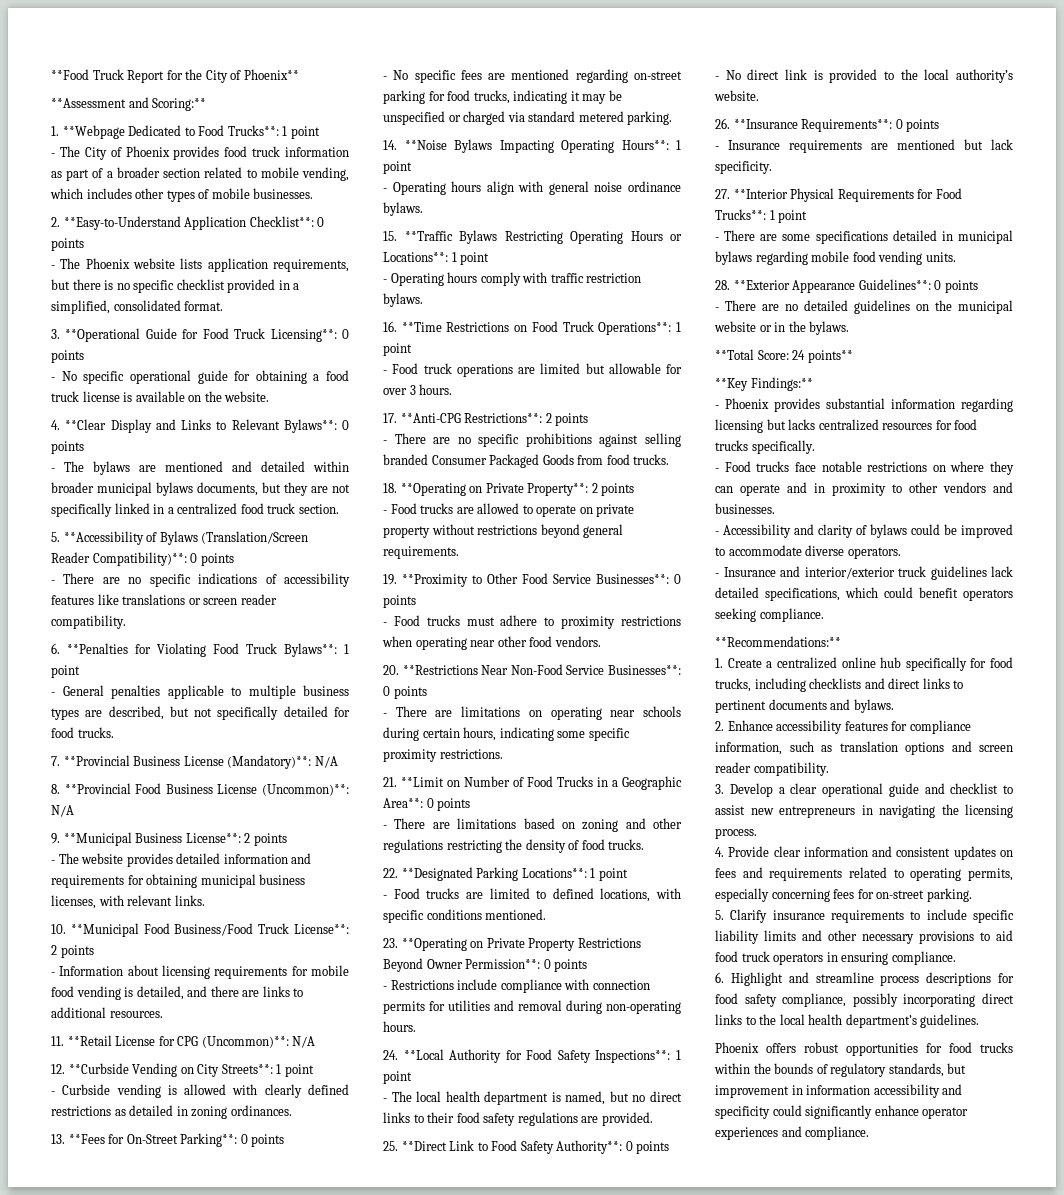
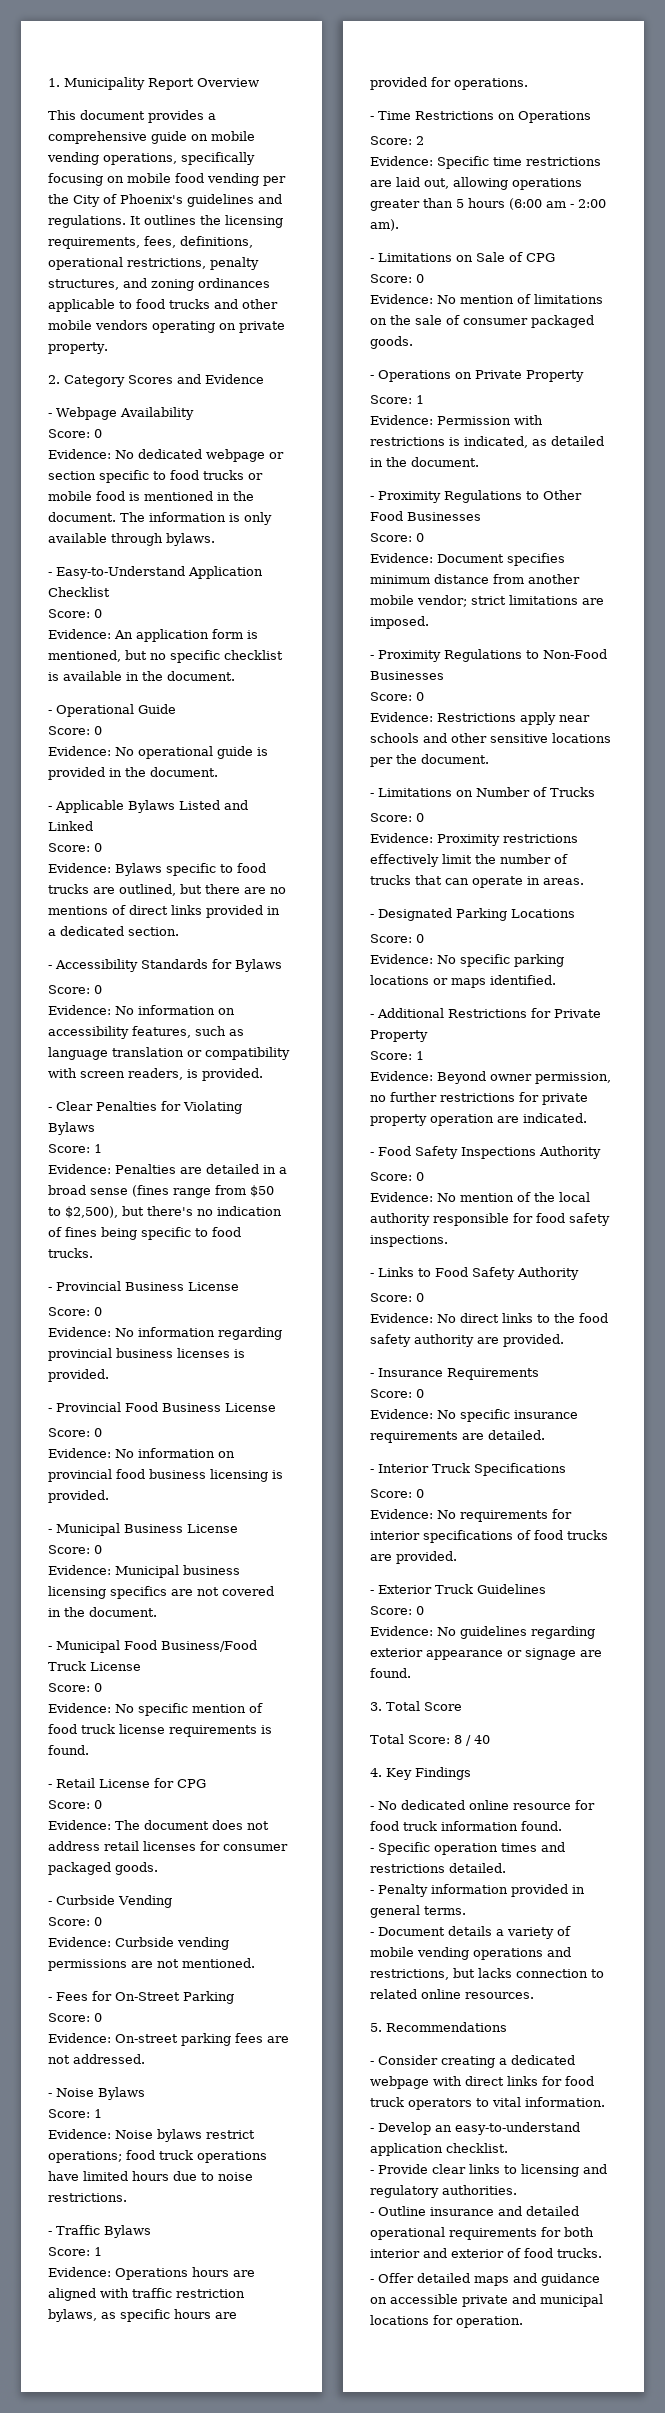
- **Food Truck Report for the City of Phoenix**
- **Assessment and Scoring:**
- 1. **Webpage Dedicated to Food Trucks**: 1 point
- - The City of Phoenix provides food truck information as part of a broader section related to mobile vending, which includes other types of mobile businesses.
- 2. **Easy-to-Understand Application Checklist**: 0 points
- - The Phoenix website lists application requirements, but there is no specific checklist provided in a simplified, consolidated format.
- 3. **Operational Guide for Food Truck Licensing**: 0 points
- - No specific operational guide for obtaining a food truck license is available on the website.
- 4. **Clear Display and Links to Relevant Bylaws**: 0 points
- - The bylaws are mentioned and detailed within broader municipal bylaws documents, but they are not specifically linked in a centralized food truck section.
- 5. **Accessibility of Bylaws (Translation/Screen Reader Compatibility)**: 0 points
- - There are no specific indications of accessibility features like translations or screen reader compatibility.
- 6. **Penalties for Violating Food Truck Bylaws**: 1 point
- - General penalties applicable to multiple business types are described, but not specifically detailed for food trucks.
- 7. **Provincial Business License (Mandatory)**: N/A
- 8. **Provincial Food Business License (Uncommon)**: N/A
- 9. **Municipal Business License**: 2 points
- - The website provides detailed information and requirements for obtaining municipal business licenses, with relevant links.
- 10. **Municipal Food Business/Food Truck License**: 2 points
- - Information about licensing requirements for mobile food vending is detailed, and there are links to additional resources.
- 11. **Retail License for CPG (Uncommon)**: N/A
- 12. **Curbside Vending on City Streets**: 1 point
- - Curbside vending is allowed with clearly defined restrictions as detailed in zoning ordinances.
- 13. **Fees for On-Street Parking**: 0 points
- - No specific fees are mentioned regarding on-street parking for food trucks, indicating it may be unspecified or charged via standard metered parking.
- 14. **Noise Bylaws Impacting Operating Hours**: 1 point
- - Operating hours align with general noise ordinance bylaws.
- 15. **Traffic Bylaws Restricting Operating Hours or Locations**: 1 point
- - Operating hours comply with traffic restriction bylaws.
- 16. **Time Restrictions on Food Truck Operations**: 1 point
- - Food truck operations are limited but allowable for over 3 hours.
- 17. **Anti-CPG Restrictions**: 2 points
- - There are no specific prohibitions against selling branded Consumer Packaged Goods from food trucks.
- 18. **Operating on Private Property**: 2 points
- - Food trucks are allowed to operate on private property without restrictions beyond general requirements.
- 19. **Proximity to Other Food Service Businesses**: 0 points
- - Food trucks must adhere to proximity restrictions when operating near other food vendors.
- 20. **Restrictions Near Non-Food Service Businesses**: 0 points
- - There are limitations on operating near schools during certain hours, indicating some specific proximity restrictions.
- 21. **Limit on Number of Food Trucks in a Geographic Area**: 0 points
- - There are limitations based on zoning and other regulations restricting the density of food trucks.
- 22. **Designated Parking Locations**: 1 point
- - Food trucks are limited to defined locations, with specific conditions mentioned.
- 23. **Operating on Private Property Restrictions Beyond Owner Permission**: 0 points
- - Restrictions include compliance with connection permits for utilities and removal during non-operating hours.
- 24. **Local Authority for Food Safety Inspections**: 1 point
- - The local health department is named, but no direct links to their food safety regulations are provided.
- 25. **Direct Link to Food Safety Authority**: 0 points
- - No direct link is provided to the local authority’s website.
- 26. **Insurance Requirements**: 0 points
- - Insurance requirements are mentioned but lack specificity.
- 27. **Interior Physical Requirements for Food Trucks**: 1 point
- - There are some specifications detailed in municipal bylaws regarding mobile food vending units.
- 28. **Exterior Appearance Guidelines**: 0 points
- - There are no detailed guidelines on the municipal website or in the bylaws.
- **Total Score: 24 points**
- **Key Findings:**
- - Phoenix provides substantial information regarding licensing but lacks centralized resources for food trucks specifically.
- - Food trucks face notable restrictions on where they can operate and in proximity to other vendors and businesses.
- - Accessibility and clarity of bylaws could be improved to accommodate diverse operators.
- - Insurance and interior/exterior truck guidelines lack detailed specifications, which could benefit operators seeking compliance.
- **Recommendations:**
- 1. Create a centralized online hub specifically for food trucks, including checklists and direct links to pertinent documents and bylaws.
- 2. Enhance accessibility features for compliance information, such as translation options and screen reader compatibility.
- 3. Develop a clear operational guide and checklist to assist new entrepreneurs in navigating the licensing process.
- 4. Provide clear information and consistent updates on fees and requirements related to operating permits, especially concerning fees for on-street parking.
- 5. Clarify insurance requirements to include specific liability limits and other necessary provisions to aid food truck operators in ensuring compliance.
- 6. Highlight and streamline process descriptions for food safety compliance, possibly incorporating direct links to the local health department’s guidelines.
- Phoenix offers robust opportunities for food trucks within the bounds of regulatory standards, but improvement in information accessibility and specificity could significantly enhance operator experiences and compliance.
+ 1. Municipality Report Overview
+ This document provides a comprehensive guide on mobile vending operations, specifically focusing on mobile food vending per the City of Phoenix's guidelines and regulations. It outlines the licensing requirements, fees, definitions, operational restrictions, penalty structures, and zoning ordinances applicable to food trucks and other mobile vendors operating on private property.
+ 2. Category Scores and Evidence
+ - Webpage Availability
+ Score: 0
+ Evidence: No dedicated webpage or section specific to food trucks or mobile food is mentioned in the document. The information is only available through bylaws.
+ - Easy-to-Understand Application Checklist
+ Score: 0
+ Evidence: An application form is mentioned, but no specific checklist is available in the document.
+ - Operational Guide
+ Score: 0
+ Evidence: No operational guide is provided in the document.
+ - Applicable Bylaws Listed and Linked
+ Score: 0
+ Evidence: Bylaws specific to food trucks are outlined, but there are no mentions of direct links provided in a dedicated section.
+ - Accessibility Standards for Bylaws
+ Score: 0
+ Evidence: No information on accessibility features, such as language translation or compatibility with screen readers, is provided.
+ - Clear Penalties for Violating Bylaws
+ Score: 1
+ Evidence: Penalties are detailed in a broad sense (fines range from $50 to $2,500), but there's no indication of fines being specific to food trucks.
+ - Provincial Business License
+ Score: 0
+ Evidence: No information regarding provincial business licenses is provided.
+ - Provincial Food Business License
+ Score: 0
+ Evidence: No information on provincial food business licensing is provided.
+ - Municipal Business License
+ Score: 0
+ Evidence: Municipal business licensing specifics are not covered in the document.
+ - Municipal Food Business/Food Truck License
+ Score: 0
+ Evidence: No specific mention of food truck license requirements is found.
+ - Retail License for CPG
+ Score: 0
+ Evidence: The document does not address retail licenses for consumer packaged goods.
+ - Curbside Vending
+ Score: 0
+ Evidence: Curbside vending permissions are not mentioned.
+ - Fees for On-Street Parking
+ Score: 0
+ Evidence: On-street parking fees are not addressed.
+ - Noise Bylaws
+ Score: 1
+ Evidence: Noise bylaws restrict operations; food truck operations have limited hours due to noise restrictions.
+ - Traffic Bylaws
+ Score: 1
+ Evidence: Operations hours are aligned with traffic restriction bylaws, as specific hours are provided for operations.
+ - Time Restrictions on Operations
+ Score: 2
+ Evidence: Specific time restrictions are laid out, allowing operations greater than 5 hours (6:00 am - 2:00 am).
+ - Limitations on Sale of CPG
+ Score: 0
+ Evidence: No mention of limitations on the sale of consumer packaged goods.
+ - Operations on Private Property
+ Score: 1
+ Evidence: Permission with restrictions is indicated, as detailed in the document.
+ - Proximity Regulations to Other Food Businesses
+ Score: 0
+ Evidence: Document specifies minimum distance from another mobile vendor; strict limitations are imposed.
+ - Proximity Regulations to Non-Food Businesses
+ Score: 0
+ Evidence: Restrictions apply near schools and other sensitive locations per the document.
+ - Limitations on Number of Trucks
+ Score: 0
+ Evidence: Proximity restrictions effectively limit the number of trucks that can operate in areas.
+ - Designated Parking Locations
+ Score: 0
+ Evidence: No specific parking locations or maps identified.
+ - Additional Restrictions for Private Property
+ Score: 1
+ Evidence: Beyond owner permission, no further restrictions for private property operation are indicated.
+ - Food Safety Inspections Authority
+ Score: 0
+ Evidence: No mention of the local authority responsible for food safety inspections.
+ - Links to Food Safety Authority
+ Score: 0
+ Evidence: No direct links to the food safety authority are provided.
+ - Insurance Requirements
+ Score: 0
+ Evidence: No specific insurance requirements are detailed.
+ - Interior Truck Specifications
+ Score: 0
+ Evidence: No requirements for interior specifications of food trucks are provided.
+ - Exterior Truck Guidelines
+ Score: 0
+ Evidence: No guidelines regarding exterior appearance or signage are found.
+ 3. Total Score
+ Total Score: 8 / 40
+ 4. Key Findings
+ - No dedicated online resource for food truck information found.
+ - Specific operation times and restrictions detailed.
+ - Penalty information provided in general terms.
+ - Document details a variety of mobile vending operations and restrictions, but lacks connection to related online resources.
+ 5. Recommendations
+ - Consider creating a dedicated webpage with direct links for food truck operators to vital information.
+ - Develop an easy-to-understand application checklist.
+ - Provide clear links to licensing and regulatory authorities.
+ - Outline insurance and detailed operational requirements for both interior and exterior of food trucks.
+ - Offer detailed maps and guidance on accessible private and municipal locations for operation.

